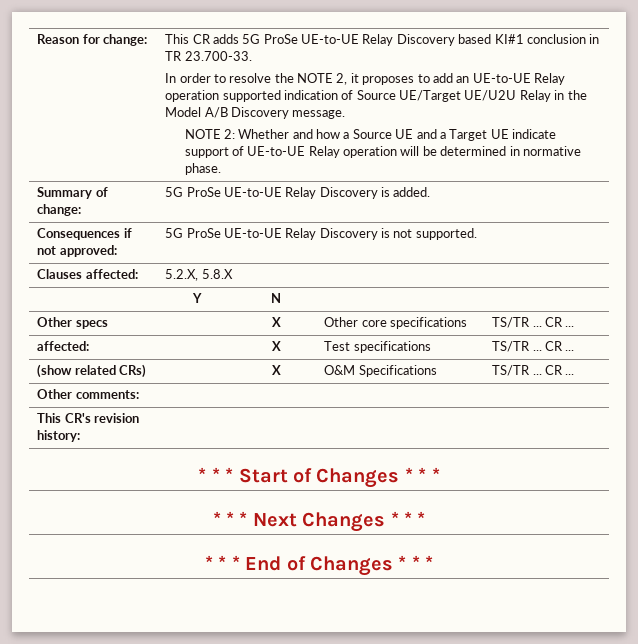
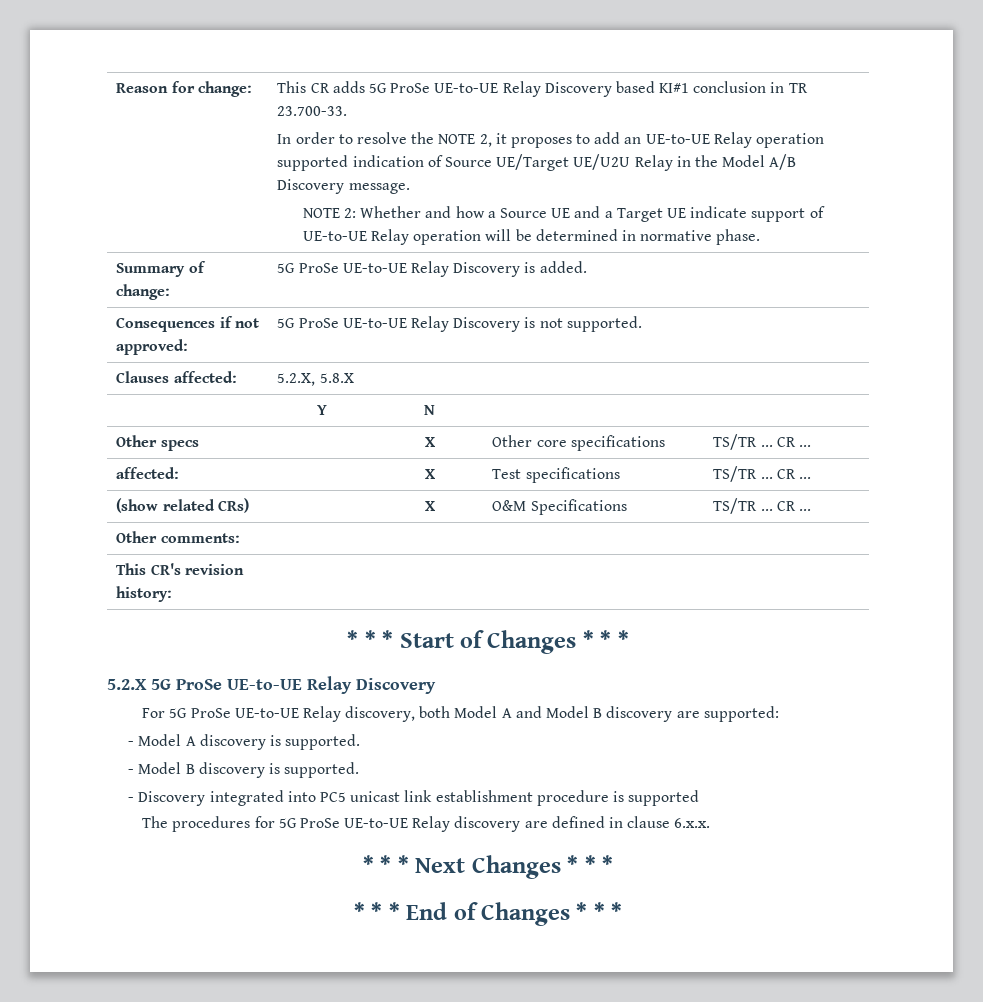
+ 5.2.X 5G ProSe UE-to-UE Relay Discovery
+ For 5G ProSe UE-to-UE Relay discovery, both Model A and Model B discovery are supported:
+ - Model A discovery is supported.
+ - Model B discovery is supported.
+ - Discovery integrated into PC5 unicast link establishment procedure is supported
+ The procedures for 5G ProSe UE-to-UE Relay discovery are defined in clause 6.x.x.

